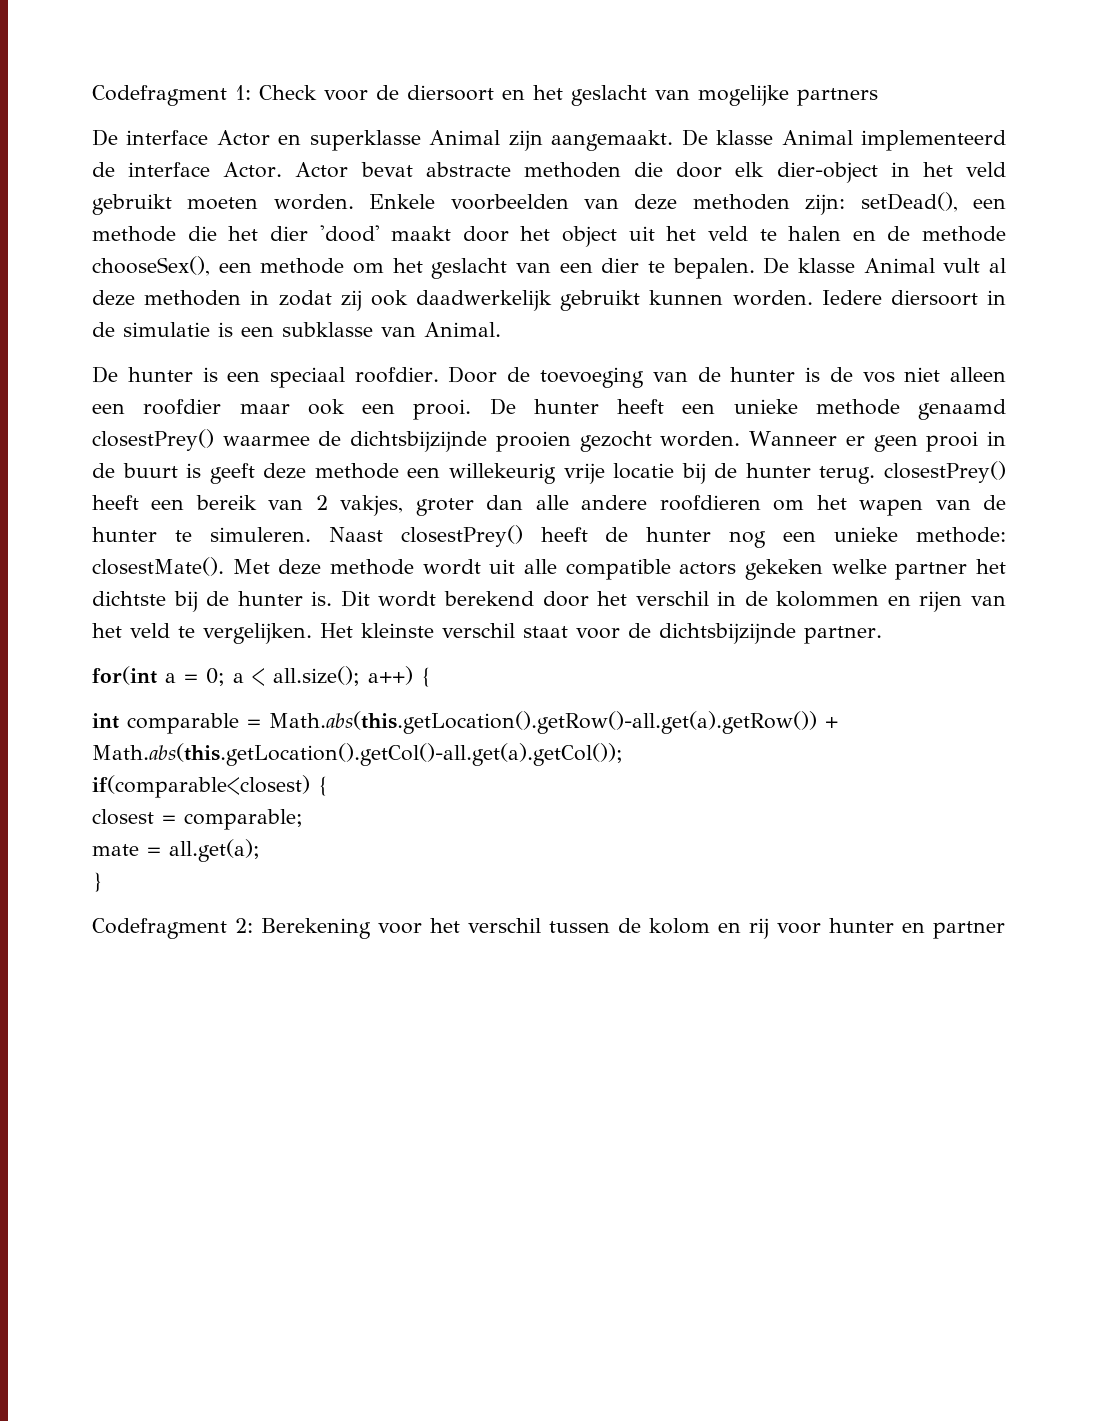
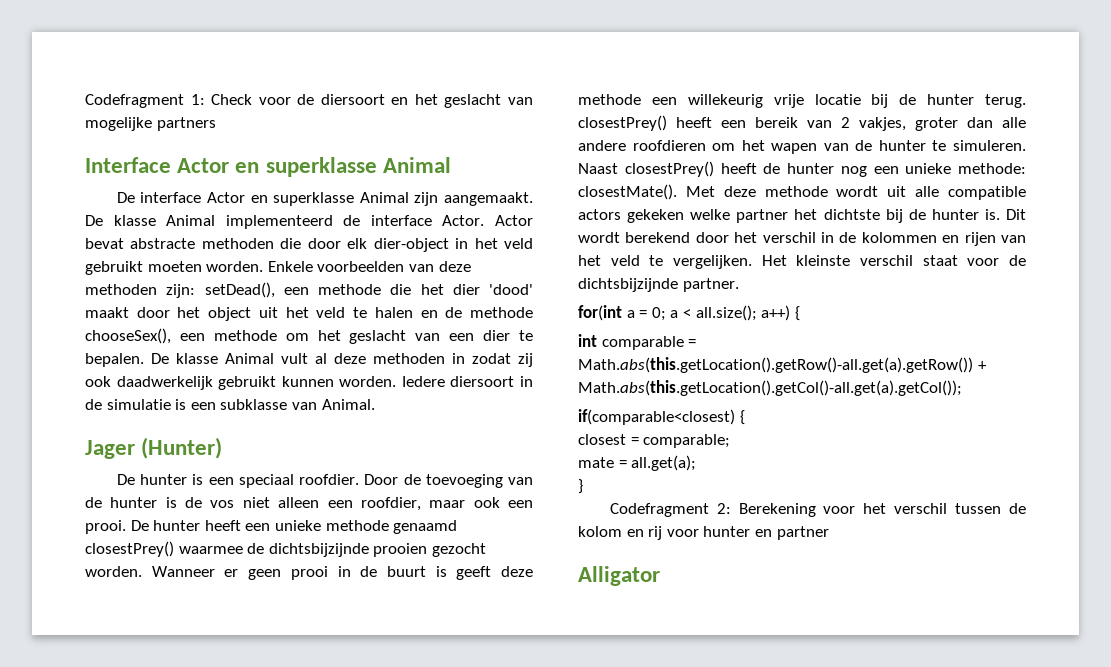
+ Interface Actor en superklasse Animal
+ Jager (Hunter)
- Door de toevoeging van de hunter is de vos niet alleen een roofdier maar ook een prooi.
+ Door de toevoeging van de hunter is de vos niet alleen een roofdier, maar ook een prooi.
+ Alligator

